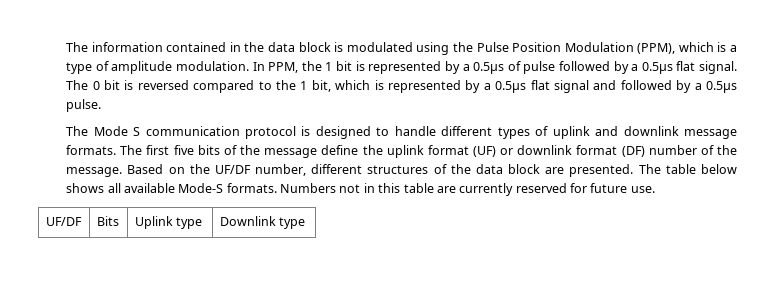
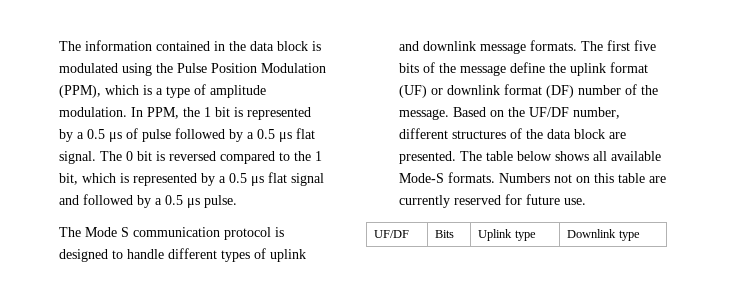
- In PPM, the 1 bit is represented by a 0.5μs of pulse followed by a 0.5μs flat signal.
+ In PPM, the 1 bit is represented by a 0.5 μs of pulse followed by a 0.5 μs flat signal.
- The 0 bit is reversed compared to the 1 bit, which is represented by a 0.5μs flat signal and followed by a 0.5μs pulse.
+ The 0 bit is reversed compared to the 1 bit, which is represented by a 0.5 μs flat signal and followed by a 0.5 μs pulse.
- Numbers not in this table are currently reserved for future use.
+ Numbers not on this table are currently reserved for future use.

